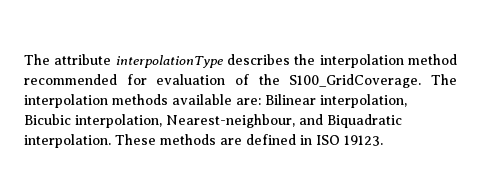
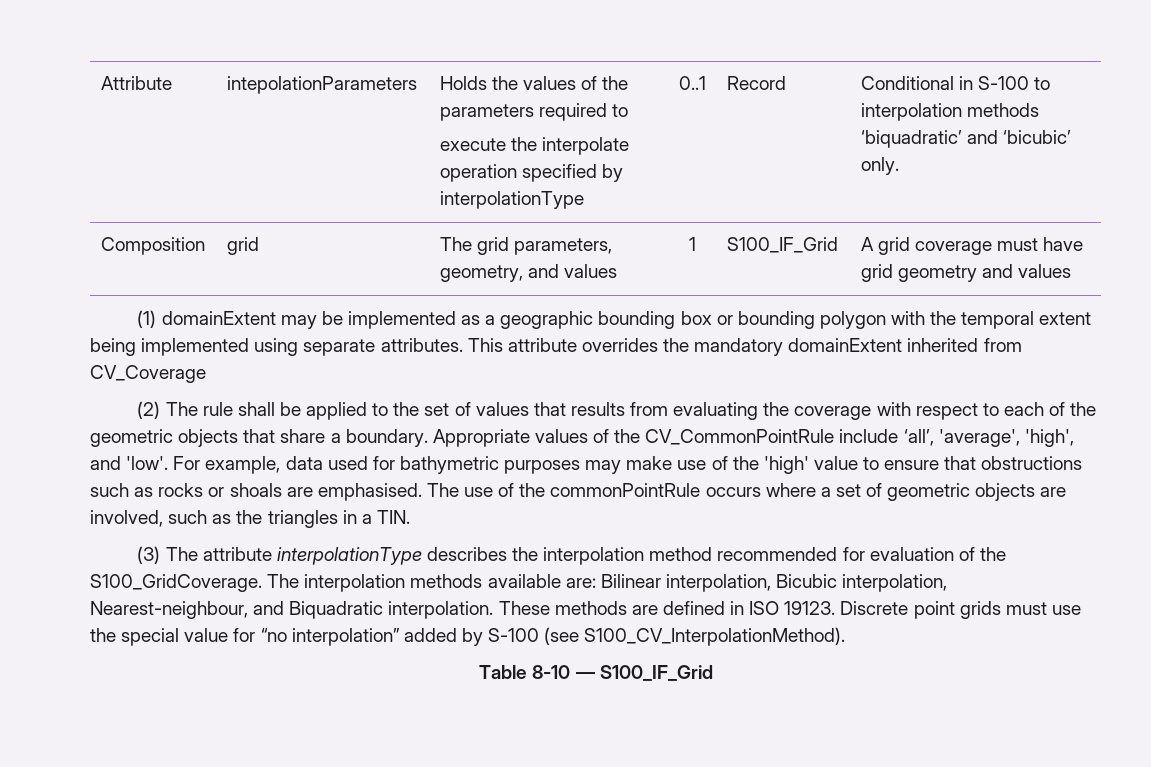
- The attribute interpolationType describes the interpolation method recommended for evaluation of the S100_GridCoverage.
+ Attribute | intepolationParameters | Holds the values of the parameters required to
+ execute the interpolate operation specified by interpolationType | 0..1 | Record | Conditional in S-100 to interpolation methods ‘biquadratic’ and ‘bicubic’ only.
+ Composition | grid | The grid parameters, geometry, and values | 1 | S100_IF_Grid | A grid coverage must have grid geometry and values
+ (1) domainExtent may be implemented as a geographic bounding box or bounding polygon with the temporal extent being implemented using separate attributes. This attribute overrides the mandatory domainExtent inherited from CV_Coverage
+ (2) The rule shall be applied to the set of values that results from evaluating the coverage with respect to each of the geometric objects that share a boundary. Appropriate values of the CV_CommonPointRule include ‘all’, 'average', 'high', and 'low'. For example, data used for bathymetric purposes may make use of the 'high' value to ensure that obstructions such as rocks or shoals are emphasised. The use of the commonPointRule occurs where a set of geometric objects are involved, such as the triangles in a TIN.
+ (3) The attribute interpolationType describes the interpolation method recommended for evaluation of the S100_GridCoverage.
+ Discrete point grids must use the special value for “no interpolation” added by S-100 (see S100_CV_InterpolationMethod).
+ Table 8-10 — S100_IF_Grid

